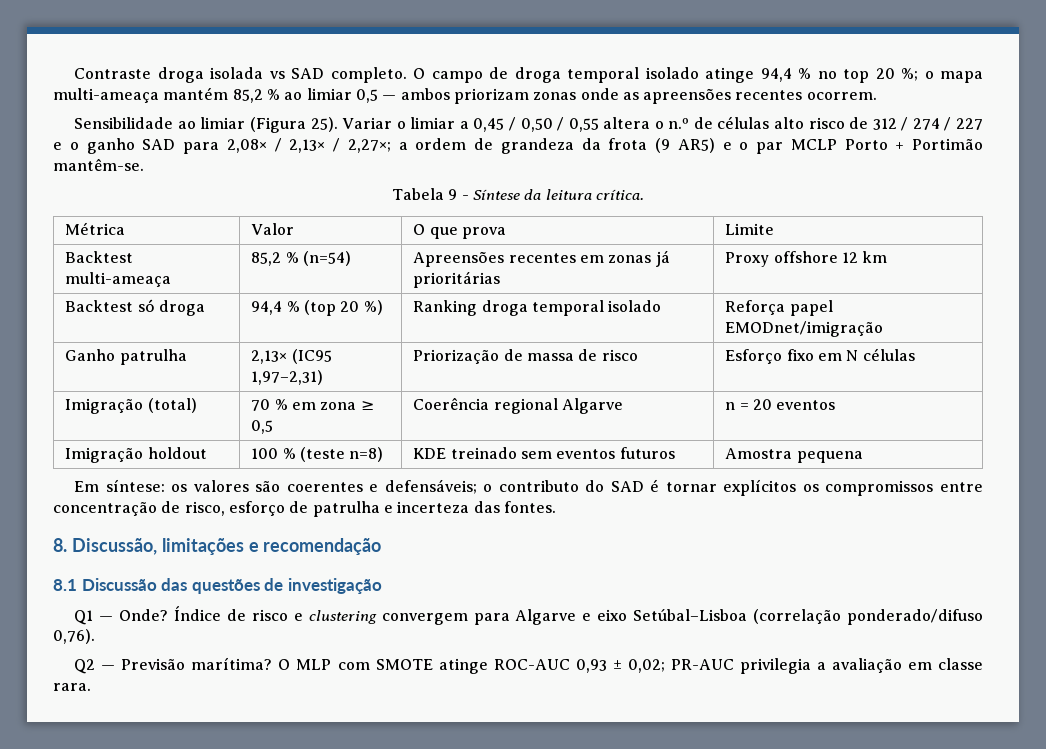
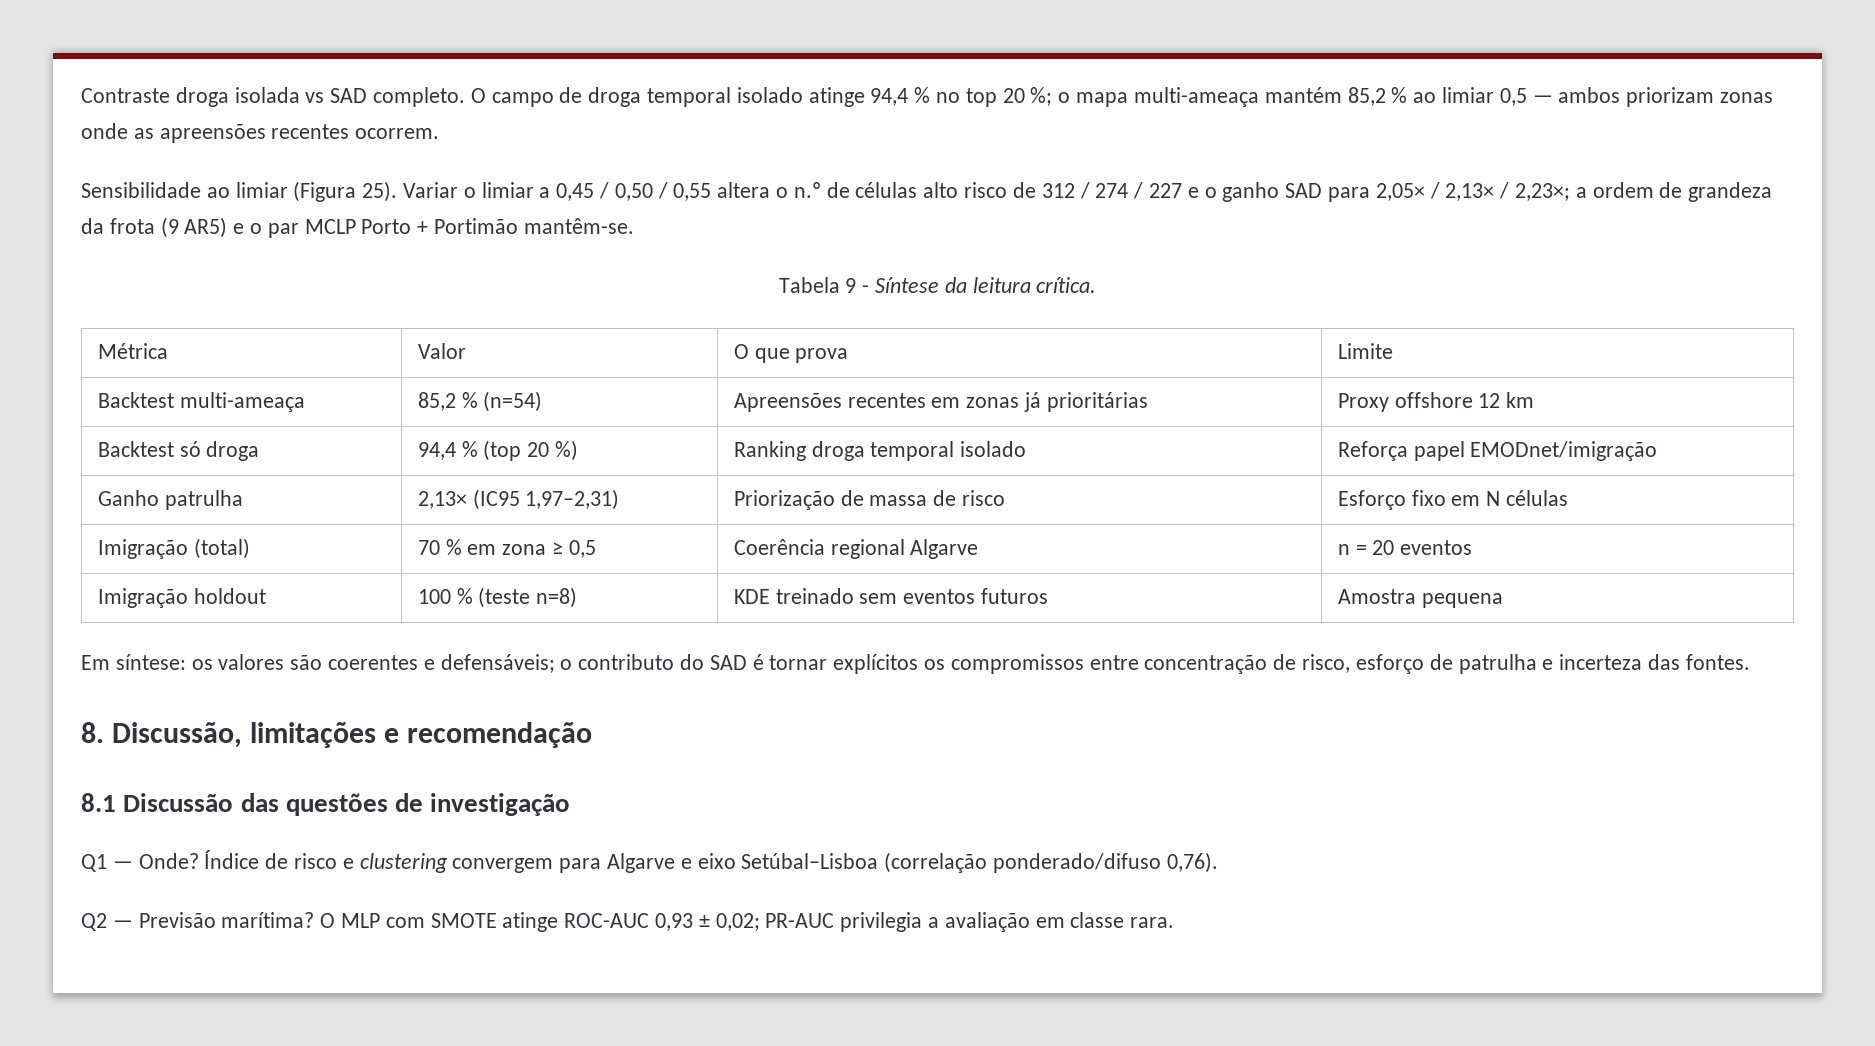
- Variar o limiar a 0,45 / 0,50 / 0,55 altera o n.º de células alto risco de 312 / 274 / 227 e o ganho SAD para 2,08× / 2,13× / 2,27×; a ordem de grandeza da frota (9 AR5) e o par MCLP Porto + Portimão mantêm-se.
+ Variar o limiar a 0,45 / 0,50 / 0,55 altera o n.º de células alto risco de 312 / 274 / 227 e o ganho SAD para 2,05× / 2,13× / 2,23×; a ordem de grandeza da frota (9 AR5) e o par MCLP Porto + Portimão mantêm-se.

